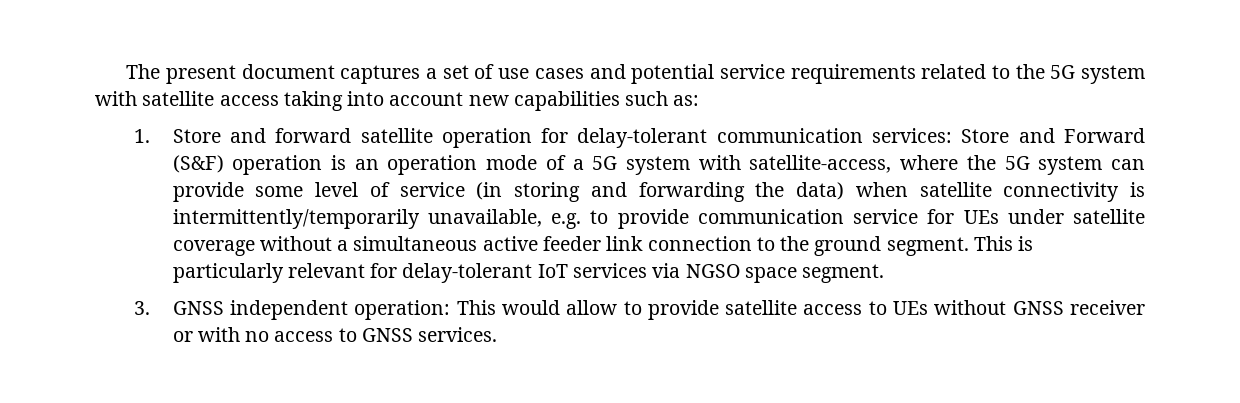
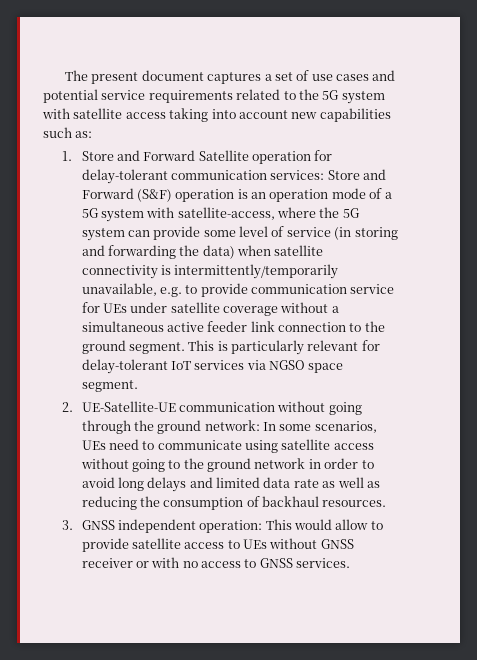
- 1. Store and forward satellite operation for delay-tolerant communication services:
+ 1. Store and Forward Satellite operation for delay-tolerant communication services:
+ 2. UE-Satellite-UE communication without going through the ground network: In some scenarios, UEs need to communicate using satellite access without going to the ground network in order to avoid long delays and limited data rate as well as reducing the consumption of backhaul resources.

